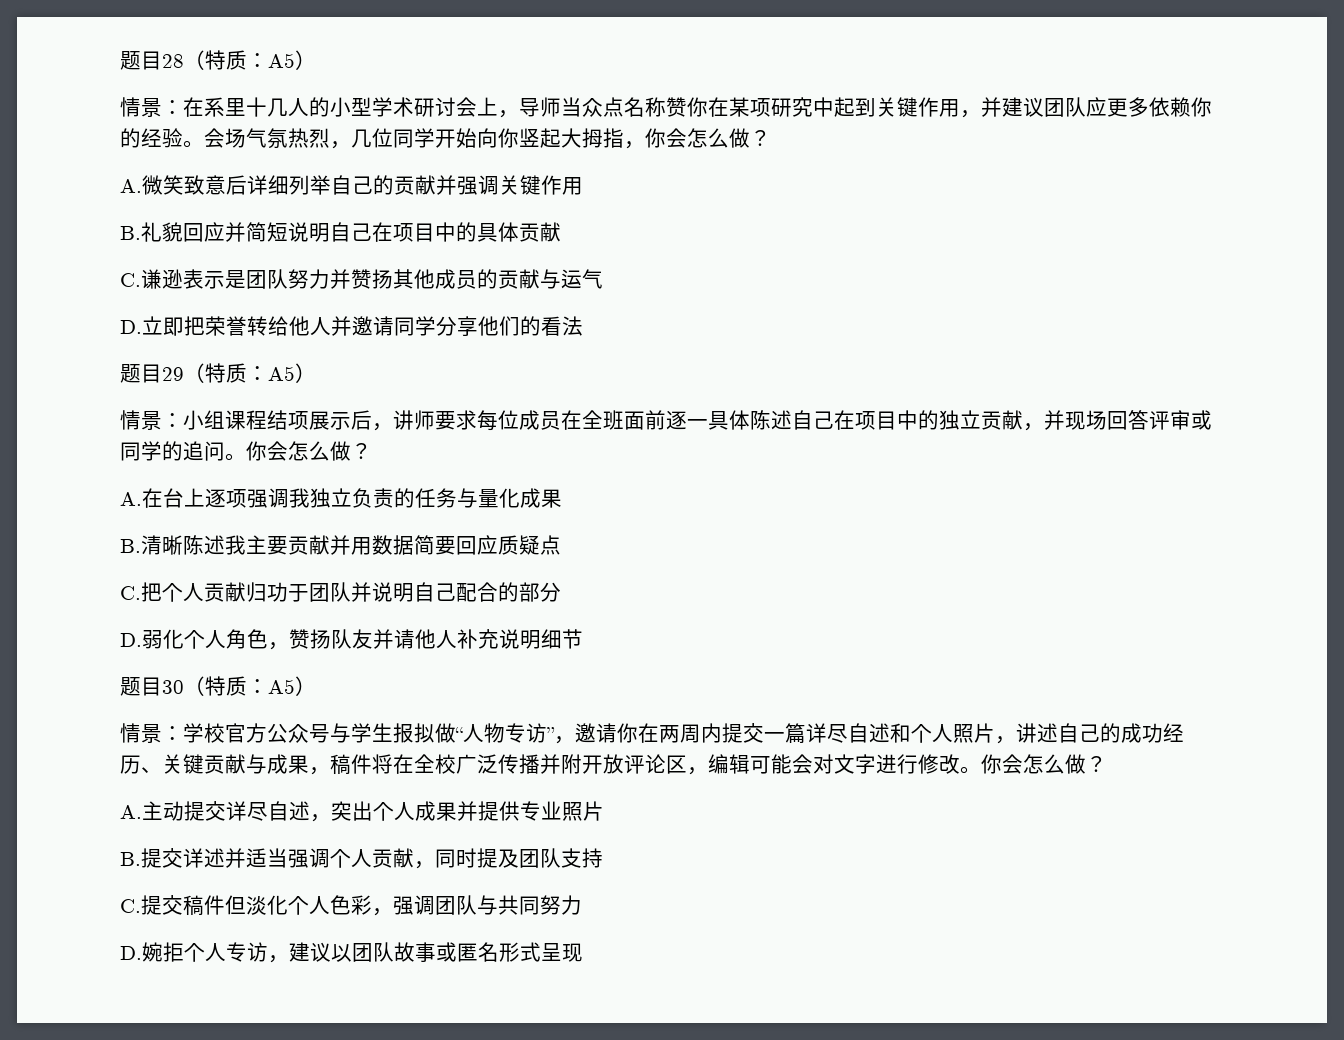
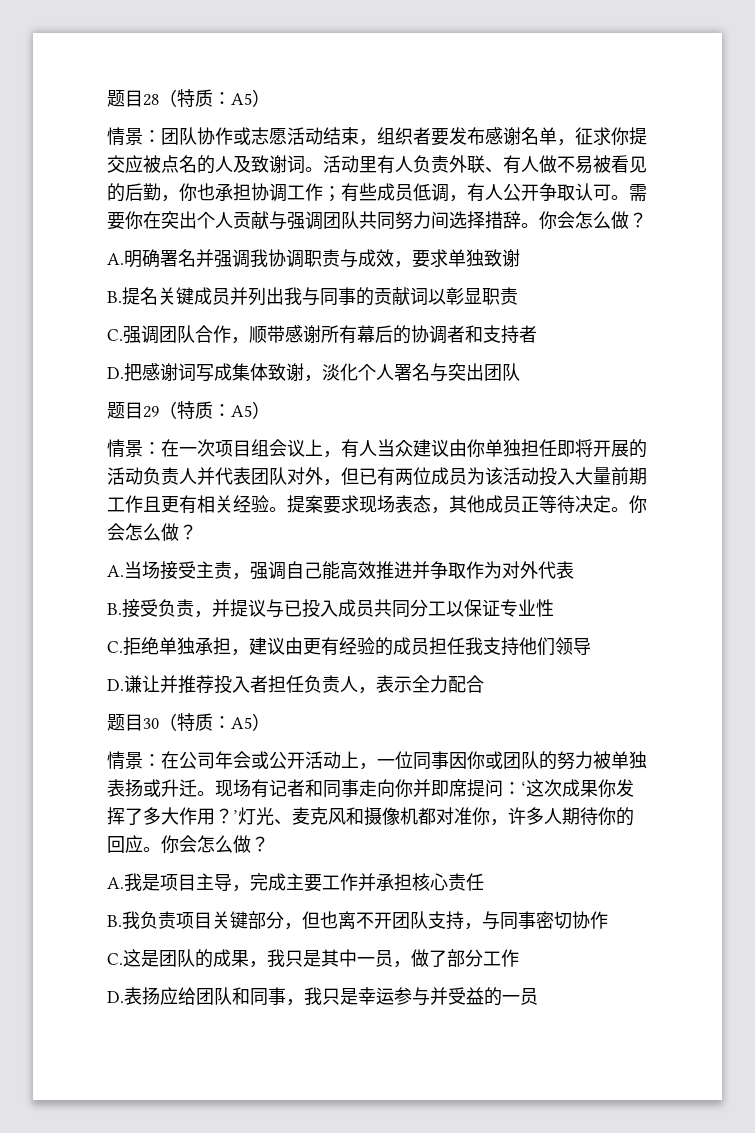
- 情景：在系里十几人的小型学术研讨会上，导师当众点名称赞你在某项研究中起到关键作用，并建议团队应更多依赖你的经验。会场气氛热烈，几位同学开始向你竖起大拇指，你会怎么做？
- A.微笑致意后详细列举自己的贡献并强调关键作用
- B.礼貌回应并简短说明自己在项目中的具体贡献
- C.谦逊表示是团队努力并赞扬其他成员的贡献与运气
- D.立即把荣誉转给他人并邀请同学分享他们的看法
+ 情景：团队协作或志愿活动结束，组织者要发布感谢名单，征求你提交应被点名的人及致谢词。活动里有人负责外联、有人做不易被看见的后勤，你也承担协调工作；有些成员低调，有人公开争取认可。需要你在突出个人贡献与强调团队共同努力间选择措辞。你会怎么做？
+ A.明确署名并强调我协调职责与成效，要求单独致谢
+ B.提名关键成员并列出我与同事的贡献词以彰显职责
+ C.强调团队合作，顺带感谢所有幕后的协调者和支持者
+ D.把感谢词写成集体致谢，淡化个人署名与突出团队
- 情景：小组课程结项展示后，讲师要求每位成员在全班面前逐一具体陈述自己在项目中的独立贡献，并现场回答评审或同学的追问。你会怎么做？
- A.在台上逐项强调我独立负责的任务与量化成果
- B.清晰陈述我主要贡献并用数据简要回应质疑点
- C.把个人贡献归功于团队并说明自己配合的部分
- D.弱化个人角色，赞扬队友并请他人补充说明细节
+ 情景：在一次项目组会议上，有人当众建议由你单独担任即将开展的活动负责人并代表团队对外，但已有两位成员为该活动投入大量前期工作且更有相关经验。提案要求现场表态，其他成员正等待决定。你会怎么做？
+ A.当场接受主责，强调自己能高效推进并争取作为对外代表
+ B.接受负责，并提议与已投入成员共同分工以保证专业性
+ C.拒绝单独承担，建议由更有经验的成员担任我支持他们领导
+ D.谦让并推荐投入者担任负责人，表示全力配合
- 情景：学校官方公众号与学生报拟做“人物专访”，邀请你在两周内提交一篇详尽自述和个人照片，讲述自己的成功经历、关键贡献与成果，稿件将在全校广泛传播并附开放评论区，编辑可能会对文字进行修改。你会怎么做？
- A.主动提交详尽自述，突出个人成果并提供专业照片
- B.提交详述并适当强调个人贡献，同时提及团队支持
- C.提交稿件但淡化个人色彩，强调团队与共同努力
- D.婉拒个人专访，建议以团队故事或匿名形式呈现
+ 情景：在公司年会或公开活动上，一位同事因你或团队的努力被单独表扬或升迁。现场有记者和同事走向你并即席提问：‘这次成果你发挥了多大作用？’灯光、麦克风和摄像机都对准你，许多人期待你的回应。你会怎么做？
+ A.我是项目主导，完成主要工作并承担核心责任
+ B.我负责项目关键部分，但也离不开团队支持，与同事密切协作
+ C.这是团队的成果，我只是其中一员，做了部分工作
+ D.表扬应给团队和同事，我只是幸运参与并受益的一员

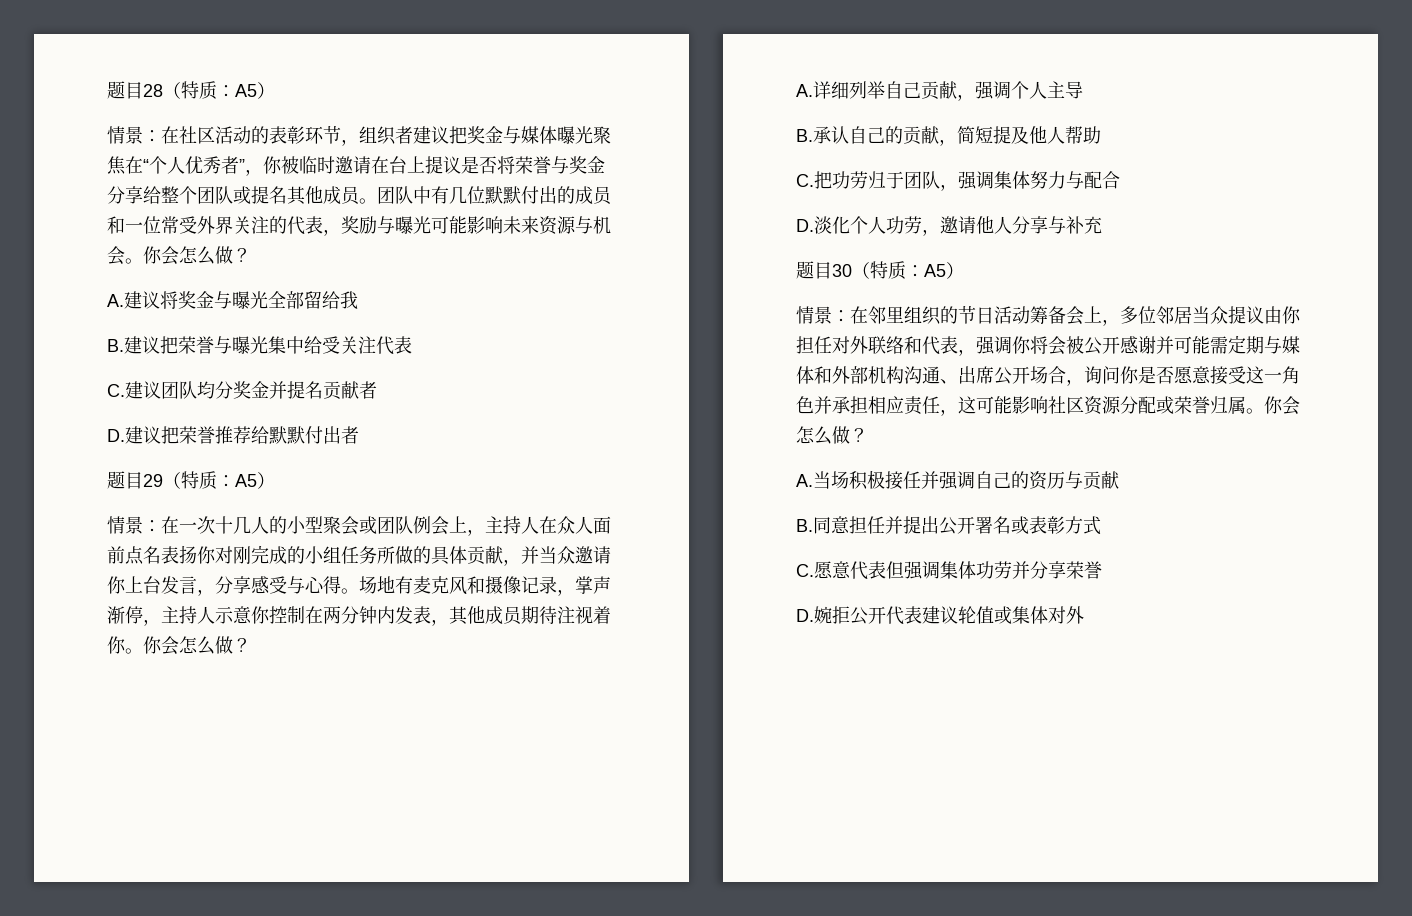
- 情景：团队协作或志愿活动结束，组织者要发布感谢名单，征求你提交应被点名的人及致谢词。活动里有人负责外联、有人做不易被看见的后勤，你也承担协调工作；有些成员低调，有人公开争取认可。需要你在突出个人贡献与强调团队共同努力间选择措辞。你会怎么做？
- A.明确署名并强调我协调职责与成效，要求单独致谢
- B.提名关键成员并列出我与同事的贡献词以彰显职责
- C.强调团队合作，顺带感谢所有幕后的协调者和支持者
- D.把感谢词写成集体致谢，淡化个人署名与突出团队
+ 情景：在社区活动的表彰环节，组织者建议把奖金与媒体曝光聚焦在“个人优秀者”，你被临时邀请在台上提议是否将荣誉与奖金分享给整个团队或提名其他成员。团队中有几位默默付出的成员和一位常受外界关注的代表，奖励与曝光可能影响未来资源与机会。你会怎么做？
+ A.建议将奖金与曝光全部留给我
+ B.建议把荣誉与曝光集中给受关注代表
+ C.建议团队均分奖金并提名贡献者
+ D.建议把荣誉推荐给默默付出者
- 情景：在一次项目组会议上，有人当众建议由你单独担任即将开展的活动负责人并代表团队对外，但已有两位成员为该活动投入大量前期工作且更有相关经验。提案要求现场表态，其他成员正等待决定。你会怎么做？
- A.当场接受主责，强调自己能高效推进并争取作为对外代表
- B.接受负责，并提议与已投入成员共同分工以保证专业性
- C.拒绝单独承担，建议由更有经验的成员担任我支持他们领导
- D.谦让并推荐投入者担任负责人，表示全力配合
+ 情景：在一次十几人的小型聚会或团队例会上，主持人在众人面前点名表扬你对刚完成的小组任务所做的具体贡献，并当众邀请你上台发言，分享感受与心得。场地有麦克风和摄像记录，掌声渐停，主持人示意你控制在两分钟内发表，其他成员期待注视着你。你会怎么做？
+ A.详细列举自己贡献，强调个人主导
+ B.承认自己的贡献，简短提及他人帮助
+ C.把功劳归于团队，强调集体努力与配合
+ D.淡化个人功劳，邀请他人分享与补充
- 情景：在公司年会或公开活动上，一位同事因你或团队的努力被单独表扬或升迁。现场有记者和同事走向你并即席提问：‘这次成果你发挥了多大作用？’灯光、麦克风和摄像机都对准你，许多人期待你的回应。你会怎么做？
- A.我是项目主导，完成主要工作并承担核心责任
- B.我负责项目关键部分，但也离不开团队支持，与同事密切协作
- C.这是团队的成果，我只是其中一员，做了部分工作
- D.表扬应给团队和同事，我只是幸运参与并受益的一员
+ 情景：在邻里组织的节日活动筹备会上，多位邻居当众提议由你担任对外联络和代表，强调你将会被公开感谢并可能需定期与媒体和外部机构沟通、出席公开场合，询问你是否愿意接受这一角色并承担相应责任，这可能影响社区资源分配或荣誉归属。你会怎么做？
+ A.当场积极接任并强调自己的资历与贡献
+ B.同意担任并提出公开署名或表彰方式
+ C.愿意代表但强调集体功劳并分享荣誉
+ D.婉拒公开代表建议轮值或集体对外

